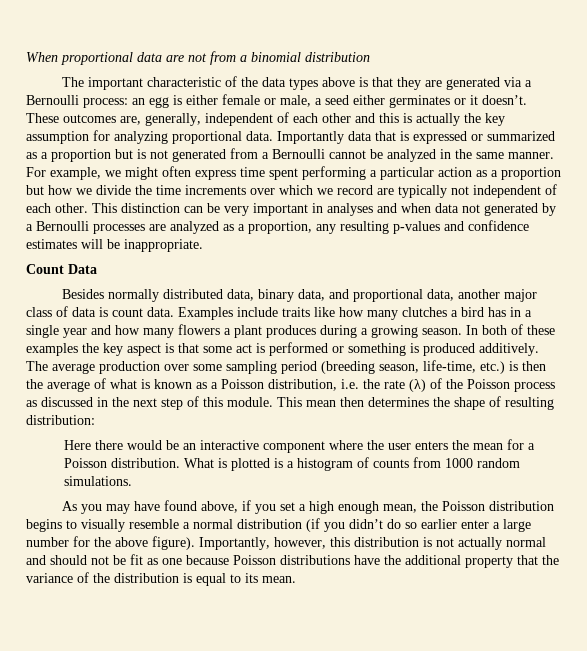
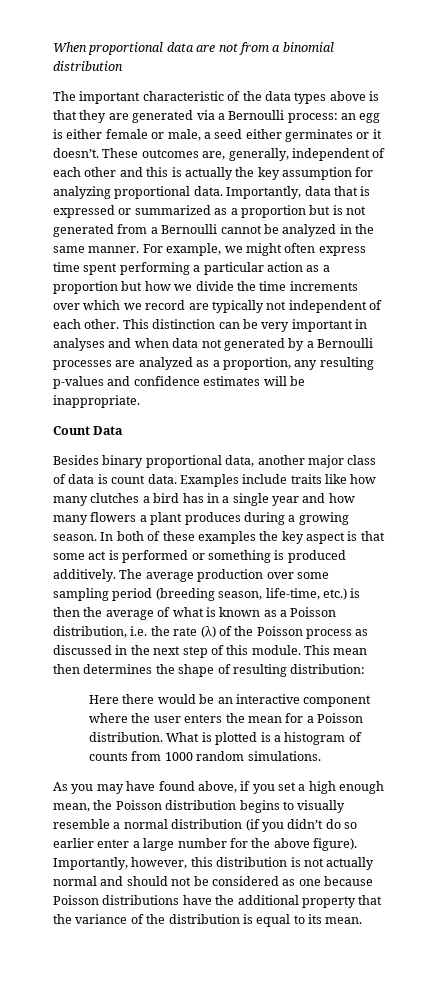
- Importantly data that is expressed or summarized as a proportion but is not generated from a Bernoulli cannot be analyzed in the same manner.
+ Importantly, data that is expressed or summarized as a proportion but is not generated from a Bernoulli cannot be analyzed in the same manner.
- Besides normally distributed data, binary data, and proportional data, another major class of data is count data.
+ Besides binary proportional data, another major class of data is count data.
- Importantly, however, this distribution is not actually normal and should not be fit as one because Poisson distributions have the additional property that the variance of the distribution is equal to its mean.
+ Importantly, however, this distribution is not actually normal and should not be considered as one because Poisson distributions have the additional property that the variance of the distribution is equal to its mean.

